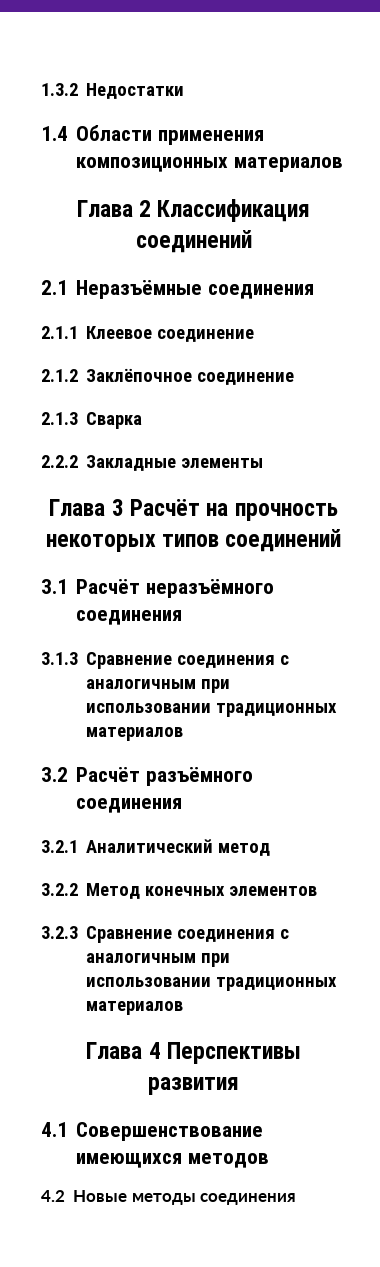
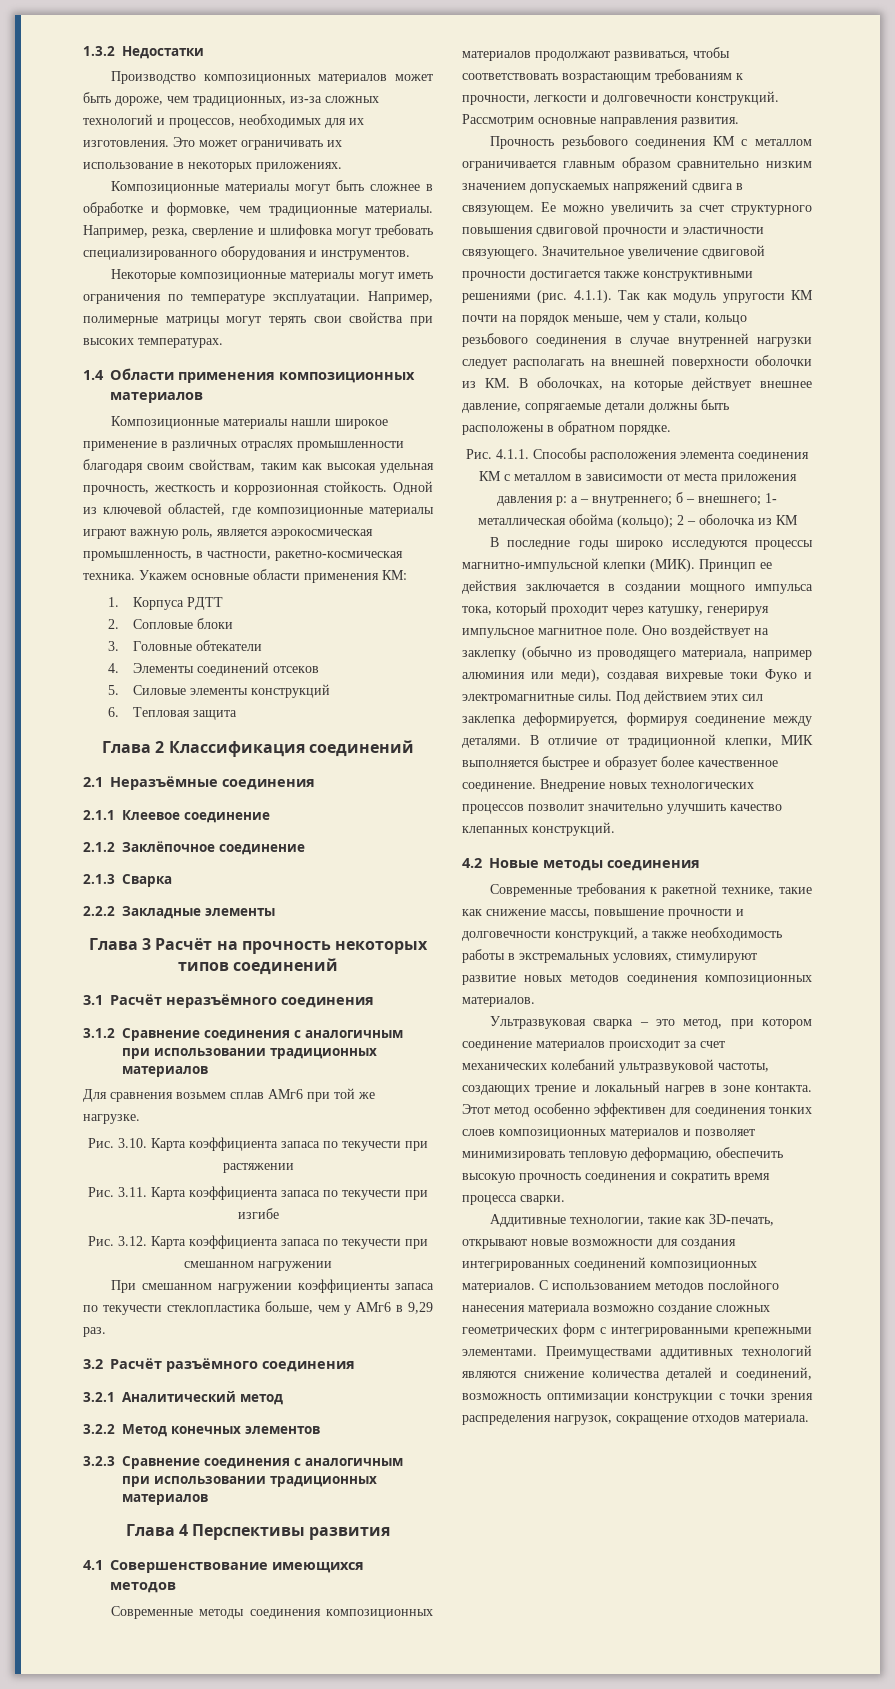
+ Производство композиционных материалов может быть дороже, чем традиционных, из-за сложных технологий и процессов, необходимых для их изготовления. Это может ограничивать их использование в некоторых приложениях.
+ Композиционные материалы могут быть сложнее в обработке и формовке, чем традиционные материалы. Например, резка, сверление и шлифовка могут требовать специализированного оборудования и инструментов.
+ Некоторые композиционные материалы могут иметь ограничения по температуре эксплуатации. Например, полимерные матрицы могут терять свои свойства при высоких температурах.
+ Композиционные материалы нашли широкое применение в различных отраслях промышленности благодаря своим свойствам, таким как высокая удельная прочность, жесткость и коррозионная стойкость. Одной из ключевой областей, где композиционные материалы играют важную роль, является аэрокосмическая промышленность, в частности, ракетно-космическая техника. Укажем основные области применения КМ:
+ 1. Корпуса РДТТ
+ 2. Сопловые блоки
+ 3. Головные обтекатели
+ 4. Элементы соединений отсеков
+ 5. Силовые элементы конструкций
+ 6. Тепловая защита
- 3.1.3 Сравнение соединения с аналогичным при использовании традиционных материалов
+ 3.1.2 Сравнение соединения с аналогичным при использовании традиционных материалов
+ Для сравнения возьмем сплав АМг6 при той же нагрузке.
+ Рис. 3.10. Карта коэффициента запаса по текучести при растяжении
+ Рис. 3.11. Карта коэффициента запаса по текучести при изгибе
+ Рис. 3.12. Карта коэффициента запаса по текучести при смешанном нагружении
+ При смешанном нагружении коэффициенты запаса по текучести стеклопластика больше, чем у АМг6 в 9,29 раз.
+ Современные методы соединения композиционных материалов продолжают развиваться, чтобы соответствовать возрастающим требованиям к прочности, легкости и долговечности конструкций. Рассмотрим основные направления развития.
+ Прочность резьбового соединения КМ с металлом ограничивается главным образом сравнительно низким значением допускаемых напряжений сдвига в связующем. Ее можно увеличить за счет структурного повышения сдвиговой прочности и эластичности связующего. Значительное увеличение сдвиговой прочности достигается также конструктивными решениями (рис. 4.1.1). Так как модуль упругости КМ почти на порядок меньше, чем у стали, кольцо резьбового соединения в случае внутренней нагрузки следует располагать на внешней поверхности оболочки из КМ. В оболочках, на которые действует внешнее давление, сопрягаемые детали должны быть расположены в обратном порядке.
+ Рис. 4.1.1. Способы расположения элемента соединения КМ с металлом в зависимости от места приложения давления p: a – внутреннего; б – внешнего; 1- металлическая обойма (кольцо); 2 – оболочка из КМ
+ В последние годы широко исследуются процессы магнитно-импульсной клепки (МИК). Принцип ее действия заключается в создании мощного импульса тока, который проходит через катушку, генерируя импульсное магнитное поле. Оно воздействует на заклепку (обычно из проводящего материала, например алюминия или меди), создавая вихревые токи Фуко и электромагнитные силы. Под действием этих сил заклепка деформируется, формируя соединение между деталями. В отличие от традиционной клепки, МИК выполняется быстрее и образует более качественное соединение. Внедрение новых технологических процессов позволит значительно улучшить качество клепанных конструкций.
  4.2 Новые методы соединения
+ Современные требования к ракетной технике, такие как снижение массы, повышение прочности и долговечности конструкций, а также необходимость работы в экстремальных условиях, стимулируют развитие новых методов соединения композиционных материалов.
+ Ультразвуковая сварка – это метод, при котором соединение материалов происходит за счет механических колебаний ультразвуковой частоты, создающих трение и локальный нагрев в зоне контакта. Этот метод особенно эффективен для соединения тонких слоев композиционных материалов и позволяет минимизировать тепловую деформацию, обеспечить высокую прочность соединения и сократить время процесса сварки.
+ Аддитивные технологии, такие как 3D-печать, открывают новые возможности для создания интегрированных соединений композиционных материалов. С использованием методов послойного нанесения материала возможно создание сложных геометрических форм с интегрированными крепежными элементами. Преимуществами аддитивных технологий являются снижение количества деталей и соединений, возможность оптимизации конструкции с точки зрения распределения нагрузок, сокращение отходов материала.

